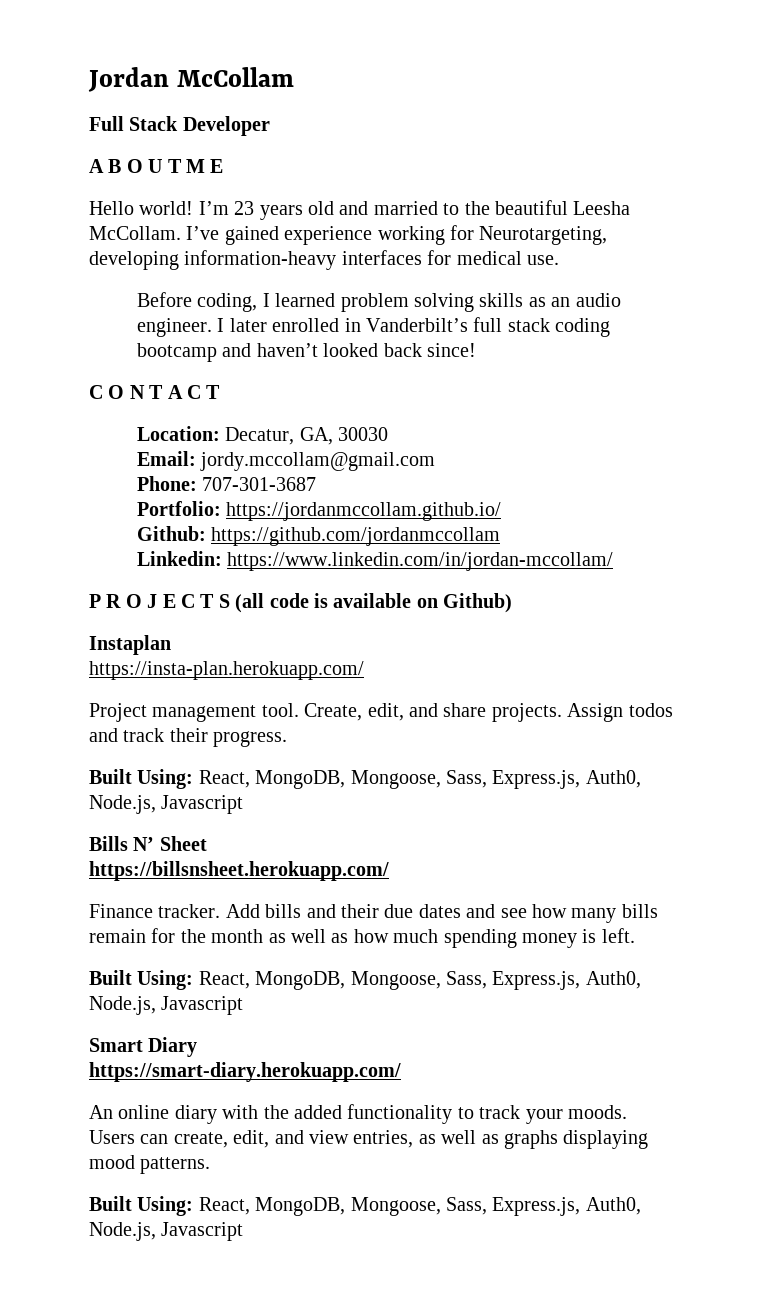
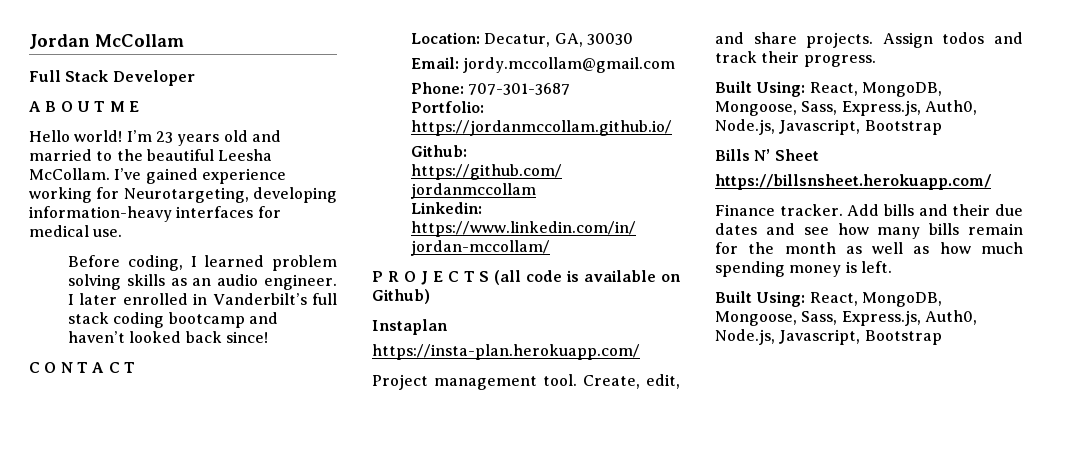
  Assign todos and track their progress.
- Built Using: React, MongoDB, Mongoose, Sass, Express.js, Auth0, Node.js, Javascript
+ Built Using: React, MongoDB, Mongoose, Sass, Express.js, Auth0, Node.js, Javascript, Bootstrap
  Add bills and their due dates and see how many bills remain for the month as well as how much spending money is left.
- Built Using: React, MongoDB, Mongoose, Sass, Express.js, Auth0, Node.js, Javascript
- Smart Diary
- https://smart-diary.herokuapp.com/
- An online diary with the added functionality to track your moods. Users can create, edit, and view entries, as well as graphs displaying mood patterns.
- Built Using: React, MongoDB, Mongoose, Sass, Express.js, Auth0, Node.js, Javascript
+ Built Using: React, MongoDB, Mongoose, Sass, Express.js, Auth0, Node.js, Javascript, Bootstrap

